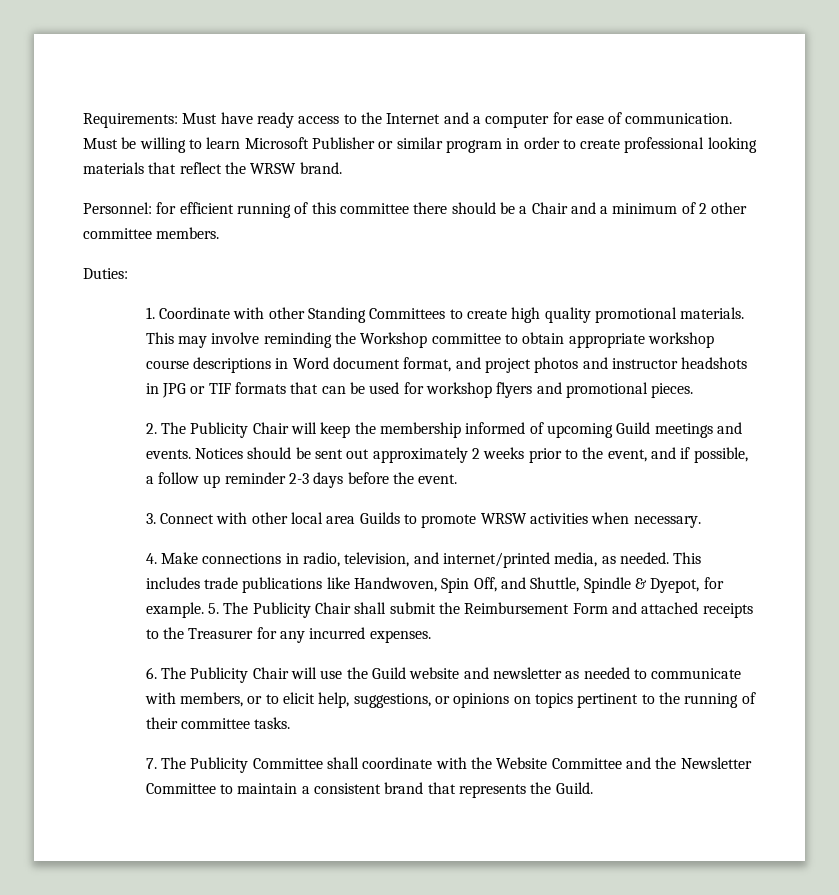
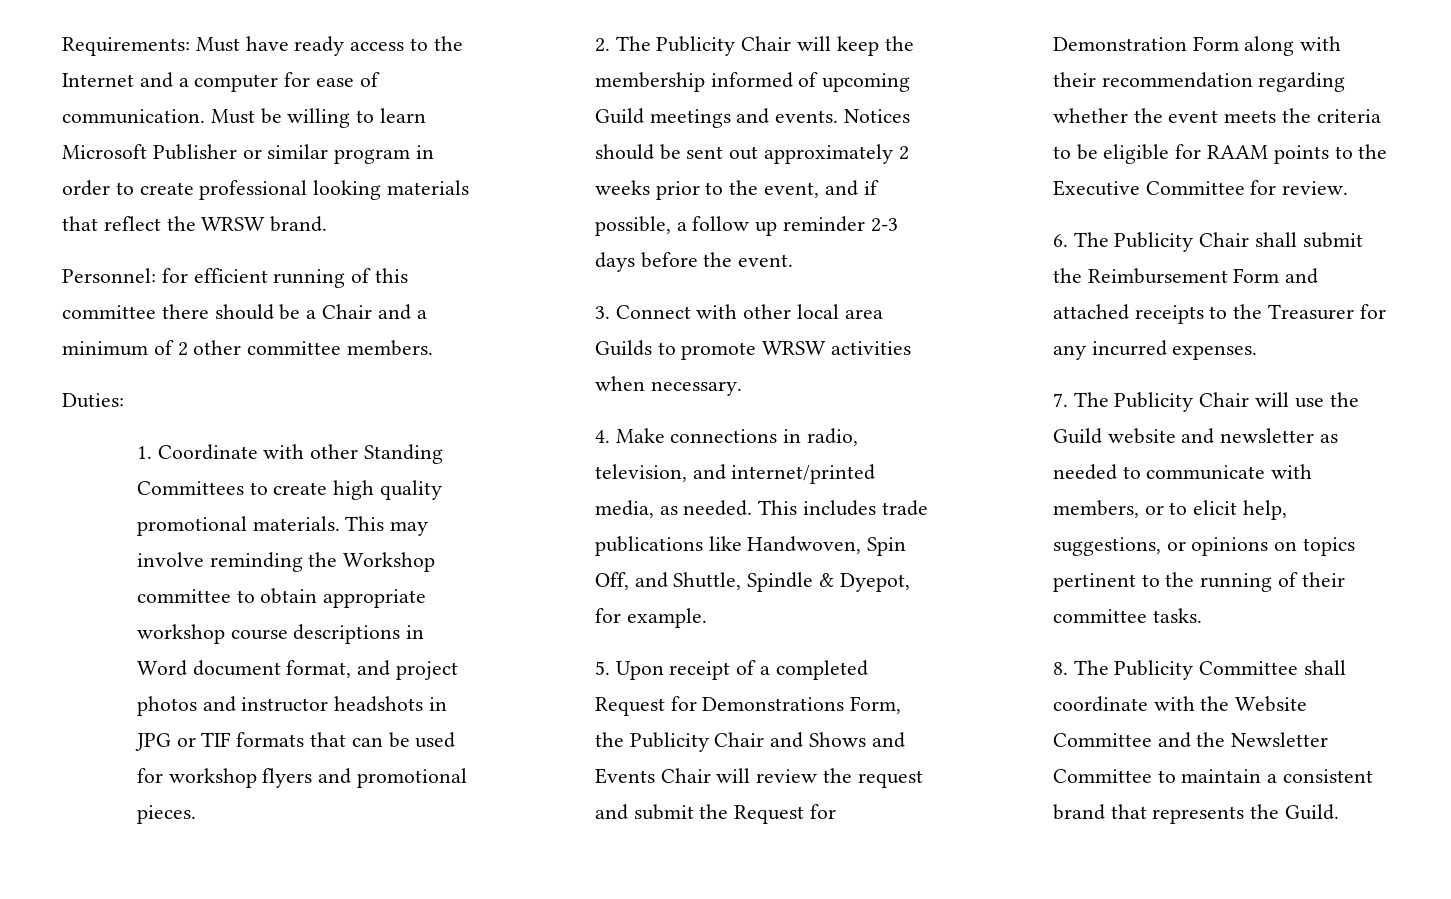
- This includes trade publications like Handwoven, Spin Off, and Shuttle, Spindle & Dyepot, for example. 5. The Publicity Chair shall submit the Reimbursement Form and attached receipts to the Treasurer for any incurred expenses.
+ This includes trade publications like Handwoven, Spin Off, and Shuttle, Spindle & Dyepot, for example.
+ 5. Upon receipt of a completed Request for Demonstrations Form, the Publicity Chair and Shows and Events Chair will review the request and submit the Request for Demonstration Form along with their recommendation regarding whether the event meets the criteria to be eligible for RAAM points to the Executive Committee for review.
+ 6. The Publicity Chair shall submit the Reimbursement Form and attached receipts to the Treasurer for any incurred expenses.
- 6. The Publicity Chair will use the Guild website and newsletter as needed to communicate with members, or to elicit help, suggestions, or opinions on topics pertinent to the running of their committee tasks.
+ 7. The Publicity Chair will use the Guild website and newsletter as needed to communicate with members, or to elicit help, suggestions, or opinions on topics pertinent to the running of their committee tasks.
- 7. The Publicity Committee shall coordinate with the Website Committee and the Newsletter Committee to maintain a consistent brand that represents the Guild.
+ 8. The Publicity Committee shall coordinate with the Website Committee and the Newsletter Committee to maintain a consistent brand that represents the Guild.

